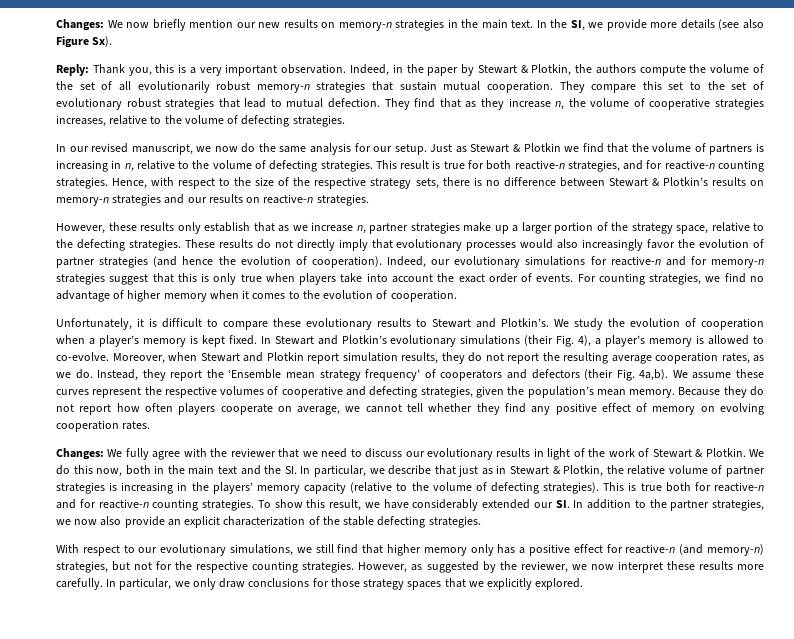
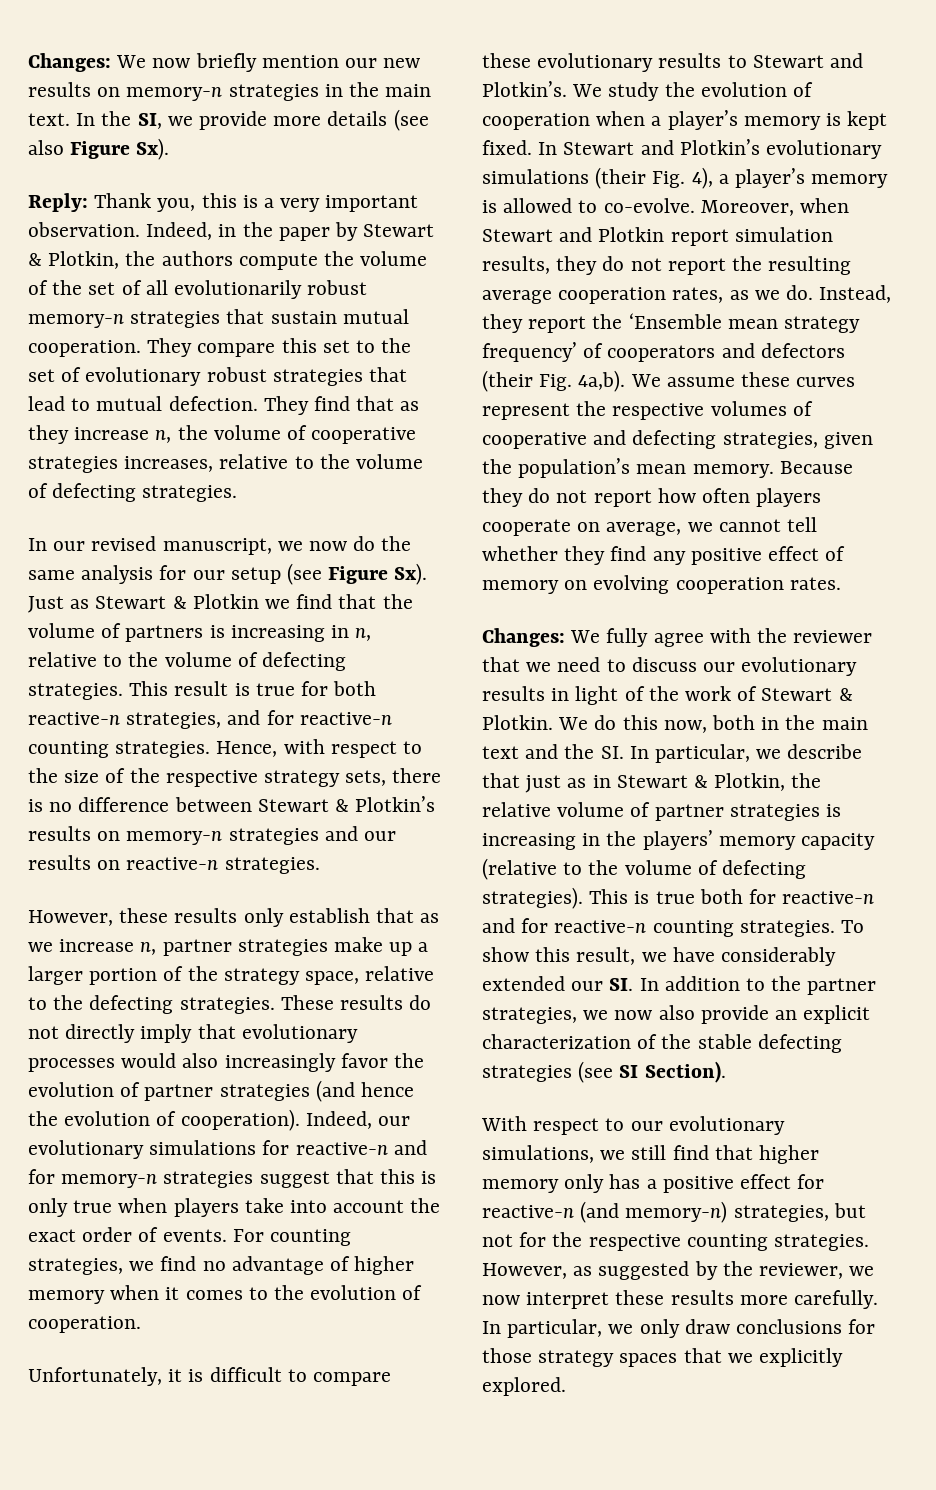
- In our revised manuscript, we now do the same analysis for our setup. Just as Stewart & Plotkin we find that the volume of partners is increasing in n, relative to the volume of defecting strategies.
+ In our revised manuscript, we now do the same analysis for our setup (see Figure Sx). Just as Stewart & Plotkin we find that the volume of partners is increasing in n, relative to the volume of defecting strategies.
- To show this result, we have considerably extended our SI. In addition to the partner strategies, we now also provide an explicit characterization of the stable defecting strategies.
+ To show this result, we have considerably extended our SI. In addition to the partner strategies, we now also provide an explicit characterization of the stable defecting strategies (see SI Section).

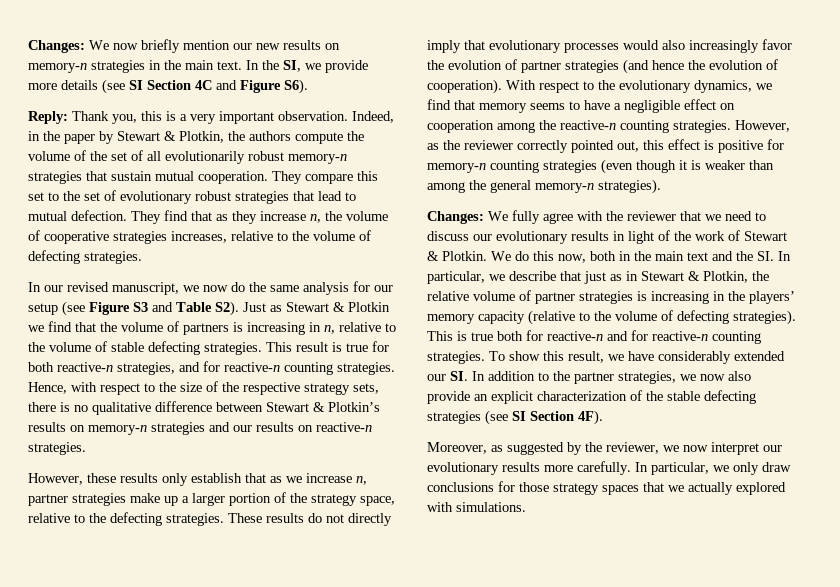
- In the SI, we provide more details (see also Figure Sx).
+ In the SI, we provide more details (see SI Section 4C and Figure S6).
- In our revised manuscript, we now do the same analysis for our setup (see Figure Sx). Just as Stewart & Plotkin we find that the volume of partners is increasing in n, relative to the volume of defecting strategies.
+ In our revised manuscript, we now do the same analysis for our setup (see Figure S3 and Table S2). Just as Stewart & Plotkin we find that the volume of partners is increasing in n, relative to the volume of stable defecting strategies.
- Hence, with respect to the size of the respective strategy sets, there is no difference between Stewart & Plotkin’s results on memory-n strategies and our results on reactive-n strategies.
+ Hence, with respect to the size of the respective strategy sets, there is no qualitative difference between Stewart & Plotkin’s results on memory-n strategies and our results on reactive-n strategies.
- Indeed, our evolutionary simulations for reactive-n and for memory-n strategies suggest that this is only true when players take into account the exact order of events. For counting strategies, we find no advantage of higher memory when it comes to the evolution of cooperation.
- Unfortunately, it is difficult to compare these evolutionary results to Stewart and Plotkin’s. We study the evolution of cooperation when a player’s memory is kept fixed. In Stewart and Plotkin’s evolutionary simulations (their Fig. 4), a player’s memory is allowed to co-evolve. Moreover, when Stewart and Plotkin report simulation results, they do not report the resulting average cooperation rates, as we do. Instead, they report the ‘Ensemble mean strategy frequency’ of cooperators and defectors (their Fig. 4a,b). We assume these curves represent the respective volumes of cooperative and defecting strategies, given the population’s mean memory. Because they do not report how often players cooperate on average, we cannot tell whether they find any positive effect of memory on evolving cooperation rates.
+ With respect to the evolutionary dynamics, we find that memory seems to have a negligible effect on cooperation among the reactive-n counting strategies. However, as the reviewer correctly pointed out, this effect is positive for memory-n counting strategies (even though it is weaker than among the general memory-n strategies).
- To show this result, we have considerably extended our SI. In addition to the partner strategies, we now also provide an explicit characterization of the stable defecting strategies (see SI Section).
- With respect to our evolutionary simulations, we still find that higher memory only has a positive effect for reactive-n (and memory-n) strategies, but not for the respective counting strategies. However, as suggested by the reviewer, we now interpret these results more carefully.
+ To show this result, we have considerably extended our SI. In addition to the partner strategies, we now also provide an explicit characterization of the stable defecting strategies (see SI Section 4F).
+ Moreover, as suggested by the reviewer, we now interpret our evolutionary results more carefully.
- In particular, we only draw conclusions for those strategy spaces that we explicitly explored.
+ In particular, we only draw conclusions for those strategy spaces that we actually explored with simulations.

